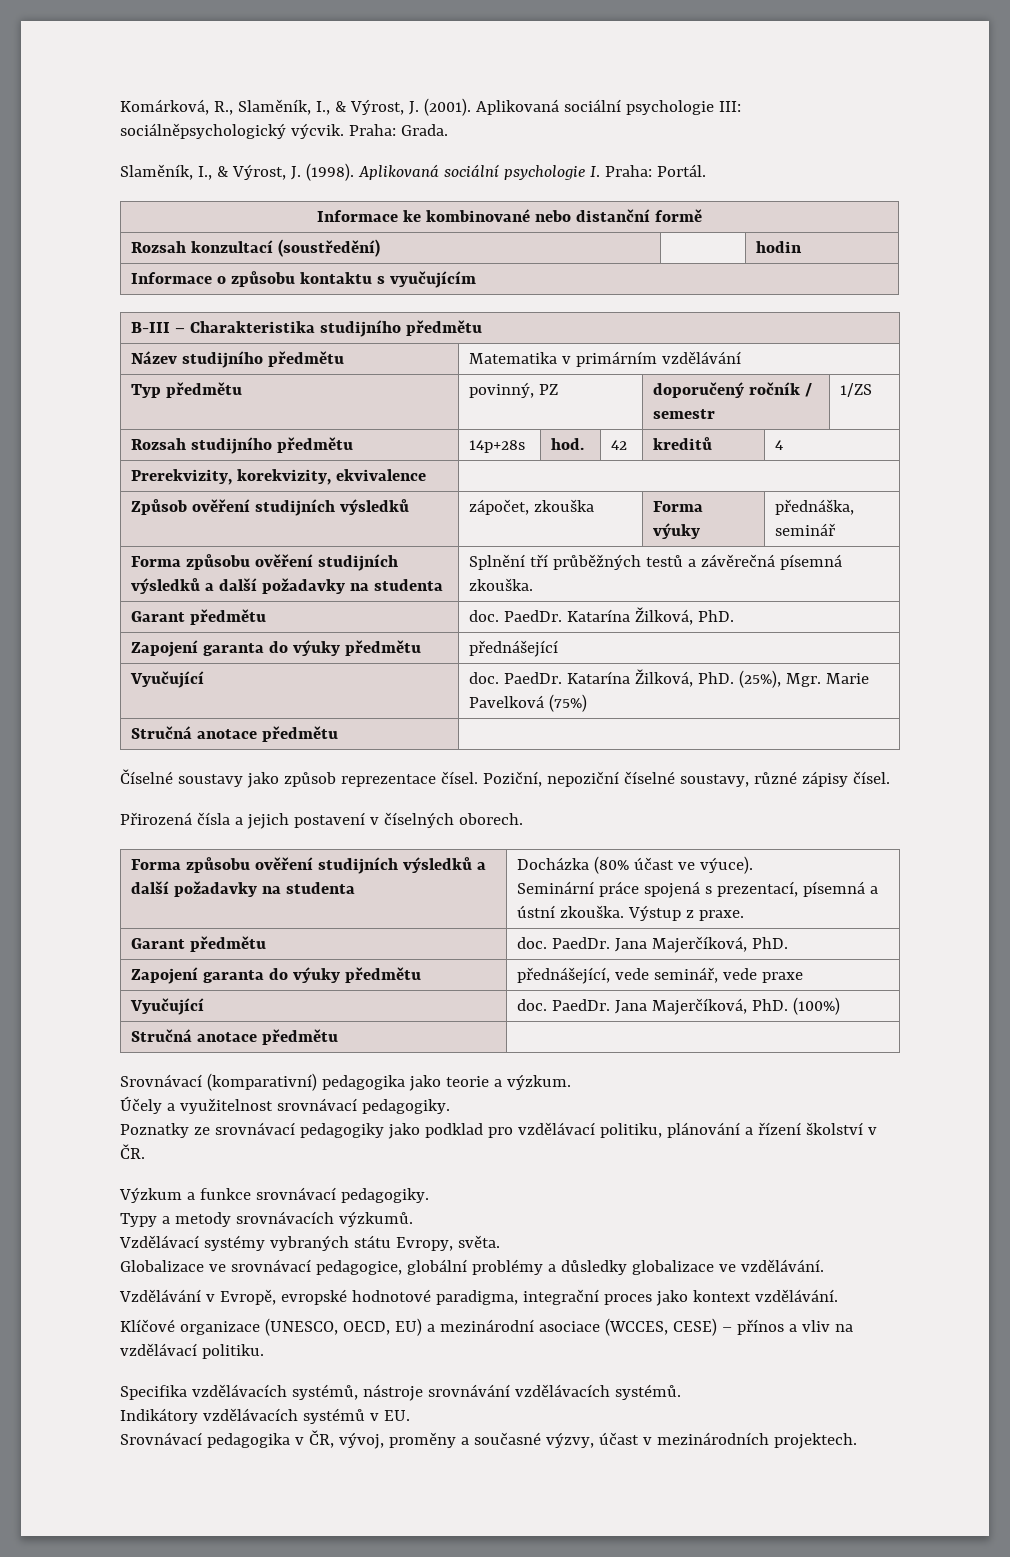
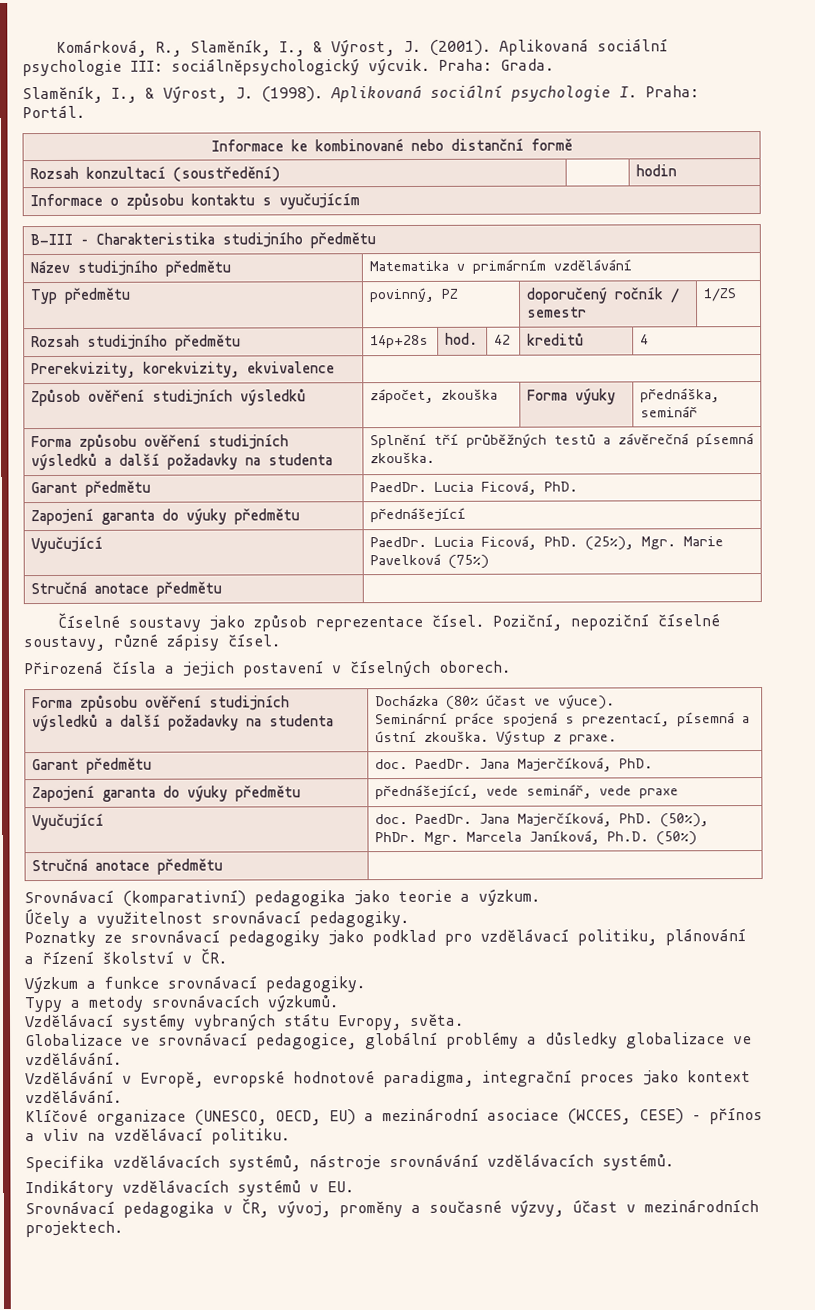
- Garant předmětu | doc. PaedDr. Katarína Žilková, PhD.
+ Garant předmětu | PaedDr. Lucia Ficová, PhD.
- Vyučující | doc. PaedDr. Katarína Žilková, PhD. (25%), Mgr. Marie Pavelková (75%)
+ Vyučující | PaedDr. Lucia Ficová, PhD. (25%), Mgr. Marie Pavelková (75%)
- Vyučující | doc. PaedDr. Jana Majerčíková, PhD. (100%)
+ Vyučující | doc. PaedDr. Jana Majerčíková, PhD. (50%), PhDr. Mgr. Marcela Janíková, Ph.D. (50%)

